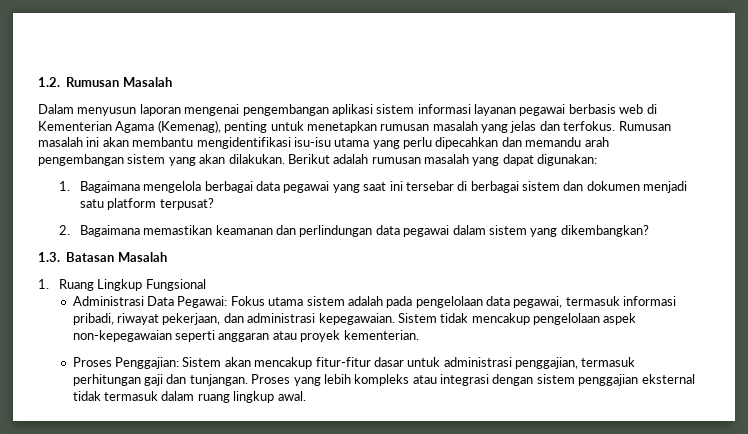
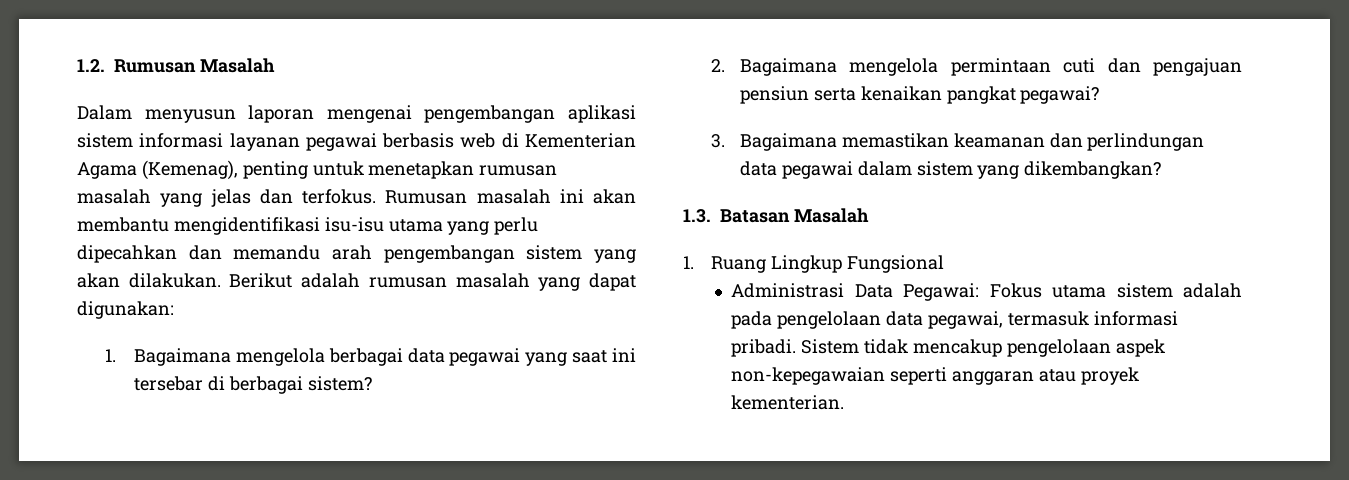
- 1. Bagaimana mengelola berbagai data pegawai yang saat ini tersebar di berbagai sistem dan dokumen menjadi satu platform terpusat?
- 2. Bagaimana memastikan keamanan dan perlindungan data pegawai dalam sistem yang dikembangkan?
+ 1. Bagaimana mengelola berbagai data pegawai yang saat ini tersebar di berbagai sistem?
+ 2. Bagaimana mengelola permintaan cuti dan pengajuan pensiun serta kenaikan pangkat pegawai?
+ 3. Bagaimana memastikan keamanan dan perlindungan data pegawai dalam sistem yang dikembangkan?
- Administrasi Data Pegawai: Fokus utama sistem adalah pada pengelolaan data pegawai, termasuk informasi pribadi, riwayat pekerjaan, dan administrasi kepegawaian.
+ Administrasi Data Pegawai: Fokus utama sistem adalah pada pengelolaan data pegawai, termasuk informasi pribadi.
- Proses Penggajian: Sistem akan mencakup fitur-fitur dasar untuk administrasi penggajian, termasuk perhitungan gaji dan tunjangan. Proses yang lebih kompleks atau integrasi dengan sistem penggajian eksternal tidak termasuk dalam ruang lingkup awal.

